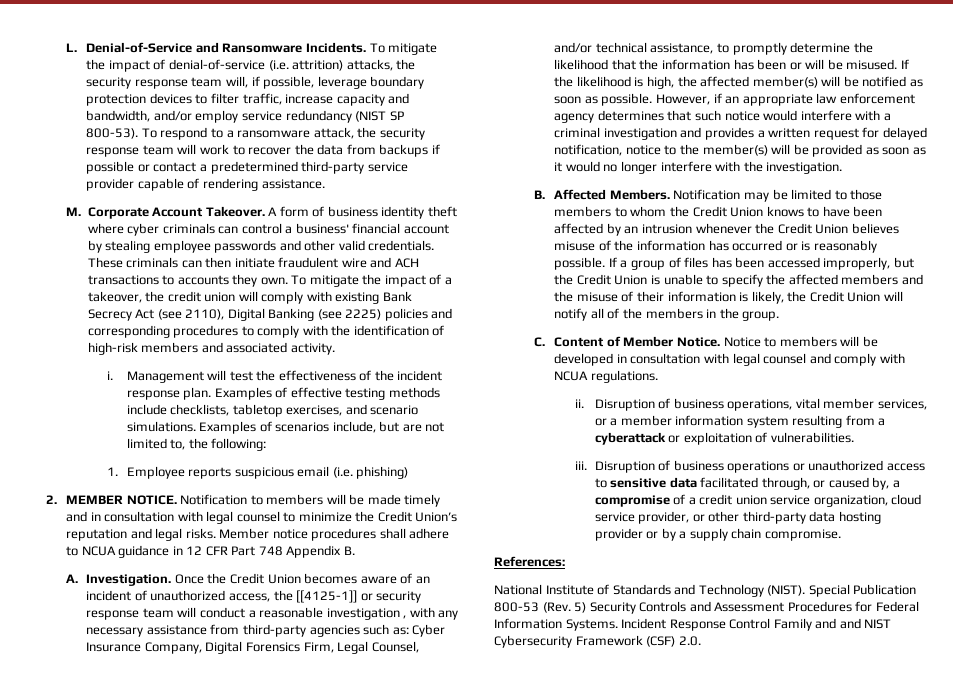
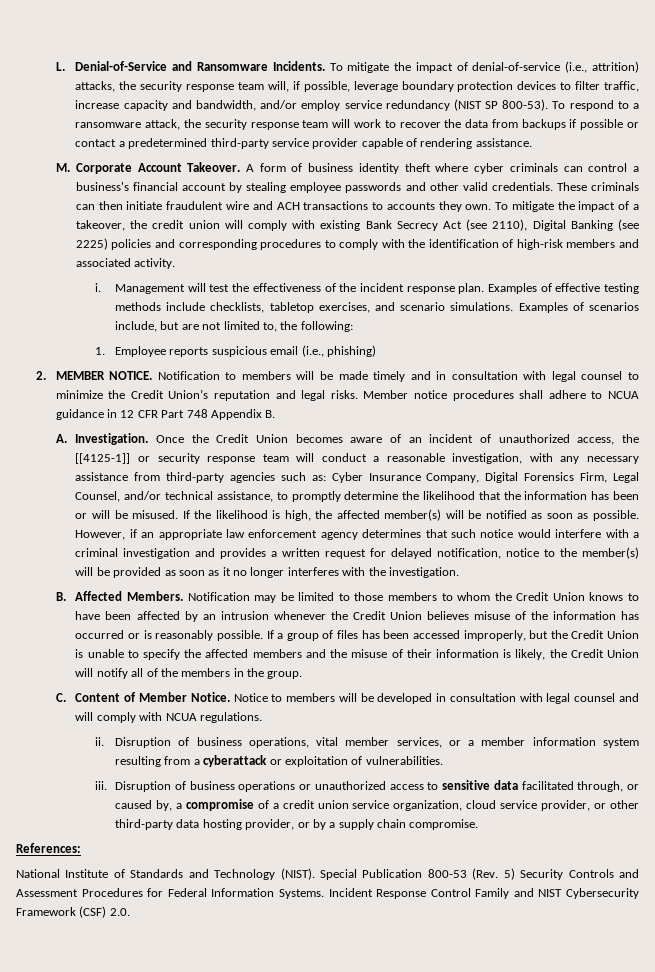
- To mitigate the impact of denial-of-service (i.e. attrition) attacks, the security response team will, if possible, leverage boundary protection devices to filter traffic, increase capacity and bandwidth, and/or employ service redundancy (NIST SP 800-53).
+ To mitigate the impact of denial-of-service (i.e., attrition) attacks, the security response team will, if possible, leverage boundary protection devices to filter traffic, increase capacity and bandwidth, and/or employ service redundancy (NIST SP 800-53).
- A form of business identity theft where cyber criminals can control a business' financial account by stealing employee passwords and other valid credentials.
+ A form of business identity theft where cyber criminals can control a business's financial account by stealing employee passwords and other valid credentials.
- 1. Employee reports suspicious email (i.e. phishing)
+ 1. Employee reports suspicious email (i.e., phishing)
- Once the Credit Union becomes aware of an incident of unauthorized access, the [[4125-1]] or security response team will conduct a reasonable investigation , with any necessary assistance from third-party agencies such as: Cyber Insurance Company, Digital Forensics Firm, Legal Counsel, and/or technical assistance, to promptly determine the likelihood that the information has been or will be misused.
+ Once the Credit Union becomes aware of an incident of unauthorized access, the [[4125-1]] or security response team will conduct a reasonable investigation, with any necessary assistance from third-party agencies such as: Cyber Insurance Company, Digital Forensics Firm, Legal Counsel, and/or technical assistance, to promptly determine the likelihood that the information has been or will be misused.
- However, if an appropriate law enforcement agency determines that such notice would interfere with a criminal investigation and provides a written request for delayed notification, notice to the member(s) will be provided as soon as it would no longer interfere with the investigation.
+ However, if an appropriate law enforcement agency determines that such notice would interfere with a criminal investigation and provides a written request for delayed notification, notice to the member(s) will be provided as soon as it no longer interferes with the investigation.
- Notice to members will be developed in consultation with legal counsel and comply with NCUA regulations.
+ Notice to members will be developed in consultation with legal counsel and will comply with NCUA regulations.
- Disruption of business operations or unauthorized access to sensitive data facilitated through, or caused by, a compromise of a credit union service organization, cloud service provider, or other third-party data hosting provider or by a supply chain compromise.
+ Disruption of business operations or unauthorized access to sensitive data facilitated through, or caused by, a compromise of a credit union service organization, cloud service provider, or other third-party data hosting provider, or by a supply chain compromise.
- Incident Response Control Family and and NIST Cybersecurity Framework (CSF) 2.0.
+ Incident Response Control Family and NIST Cybersecurity Framework (CSF) 2.0.

